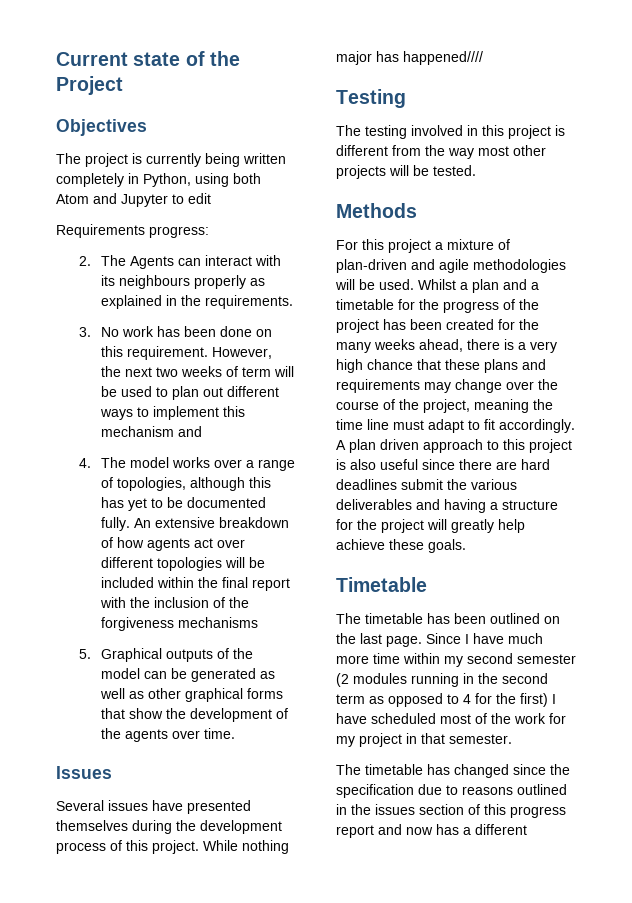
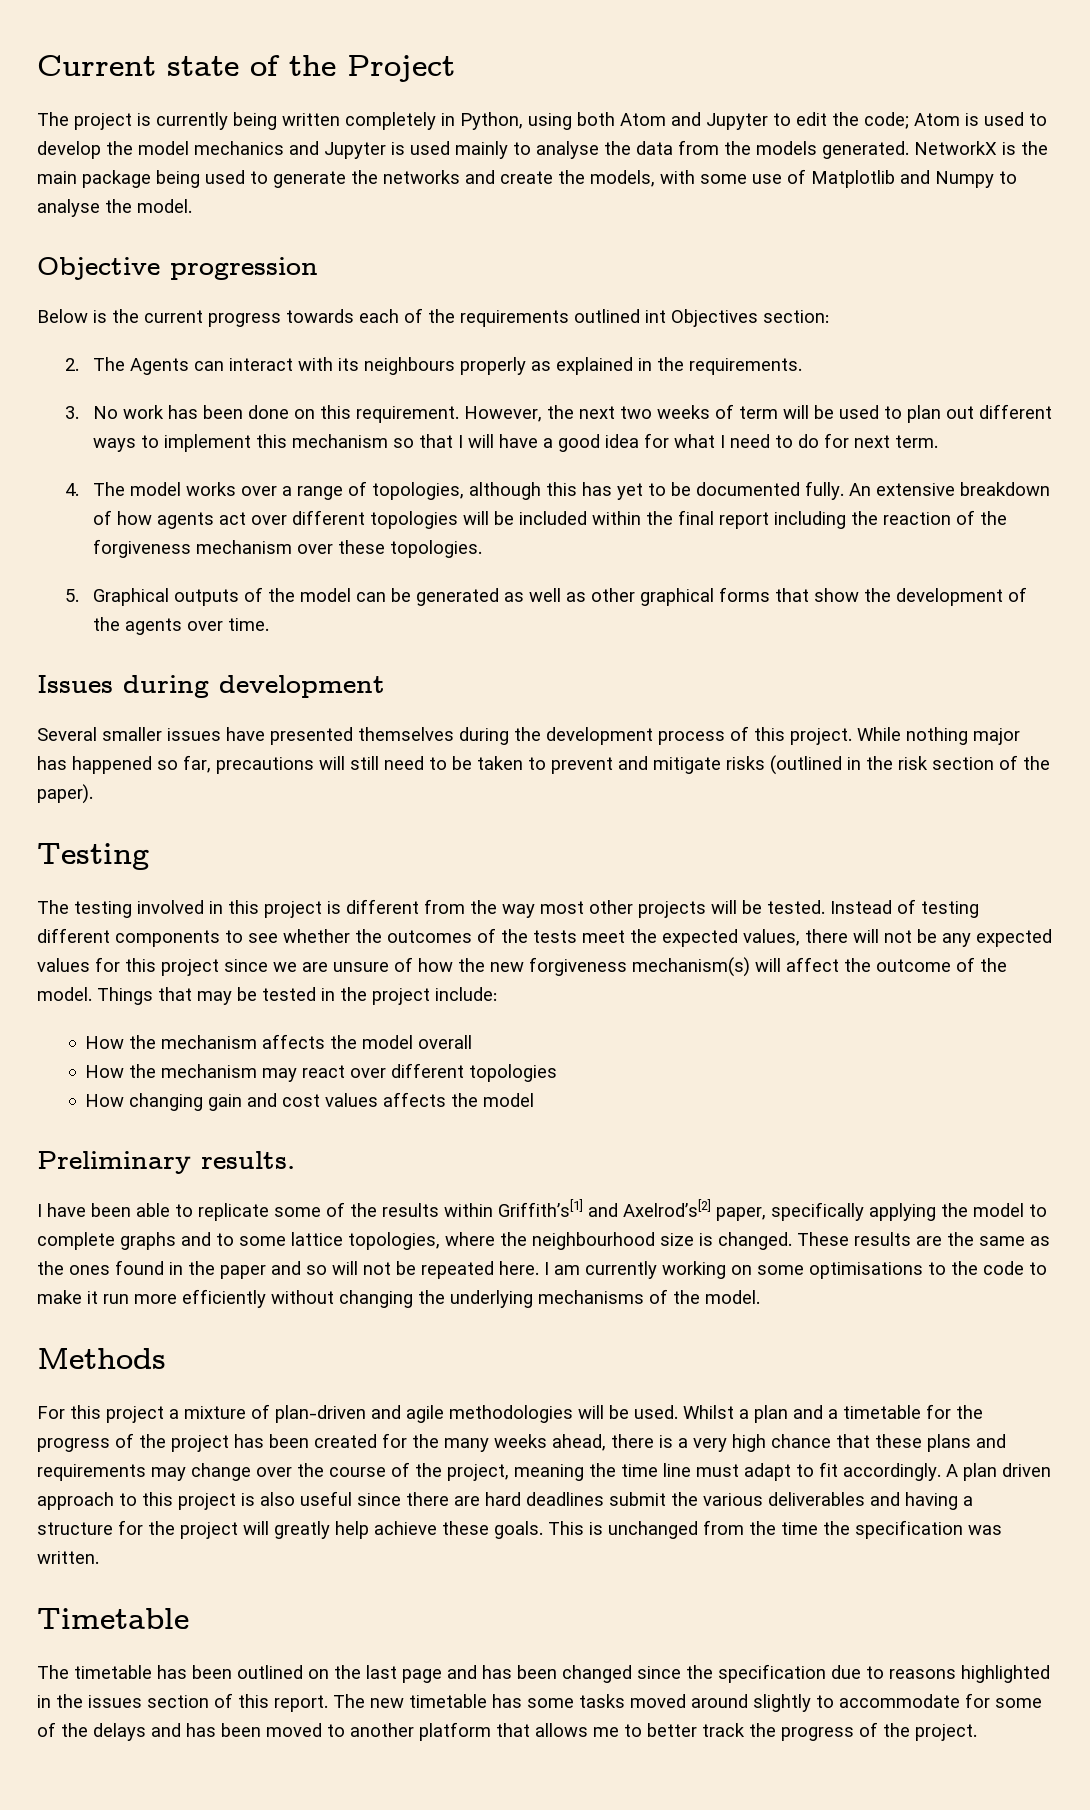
- Objectives
- The project is currently being written completely in Python, using both Atom and Jupyter to edit
- Requirements progress:
+ The project is currently being written completely in Python, using both Atom and Jupyter to edit the code; Atom is used to develop the model mechanics and Jupyter is used mainly to analyse the data from the models generated. NetworkX is the main package being used to generate the networks and create the models, with some use of Matplotlib and Numpy to analyse the model.
+ Objective progression
+ Below is the current progress towards each of the requirements outlined int Objectives section:
- However, the next two weeks of term will be used to plan out different ways to implement this mechanism and
+ However, the next two weeks of term will be used to plan out different ways to implement this mechanism so that I will have a good idea for what I need to do for next term.
- An extensive breakdown of how agents act over different topologies will be included within the final report with the inclusion of the forgiveness mechanisms
+ An extensive breakdown of how agents act over different topologies will be included within the final report including the reaction of the forgiveness mechanism over these topologies.
- Issues
+ Issues during development
- Several issues have presented themselves during the development process of this project.
+ Several smaller issues have presented themselves during the development process of this project.
- While nothing major has happened////
+ While nothing major has happened so far, precautions will still need to be taken to prevent and mitigate risks (outlined in the risk section of the paper).
+ Instead of testing different components to see whether the outcomes of the tests meet the expected values, there will not be any expected values for this project since we are unsure of how the new forgiveness mechanism(s) will affect the outcome of the model. Things that may be tested in the project include:
+ How the mechanism affects the model overall
+ How the mechanism may react over different topologies
+ How changing gain and cost values affects the model
+ Preliminary results.
+ I have been able to replicate some of the results within Griffith’s[1] and Axelrod’s[2] paper, specifically applying the model to complete graphs and to some lattice topologies, where the neighbourhood size is changed. These results are the same as the ones found in the paper and so will not be repeated here. I am currently working on some optimisations to the code to make it run more efficiently without changing the underlying mechanisms of the model.
+ This is unchanged from the time the specification was written.
- The timetable has been outlined on the last page. Since I have much more time within my second semester (2 modules running in the second term as opposed to 4 for the first) I have scheduled most of the work for my project in that semester.
- The timetable has changed since the specification due to reasons outlined in the issues section of this progress report and now has a different
+ The timetable has been outlined on the last page and has been changed since the specification due to reasons highlighted in the issues section of this report. The new timetable has some tasks moved around slightly to accommodate for some of the delays and has been moved to another platform that allows me to better track the progress of the project.

